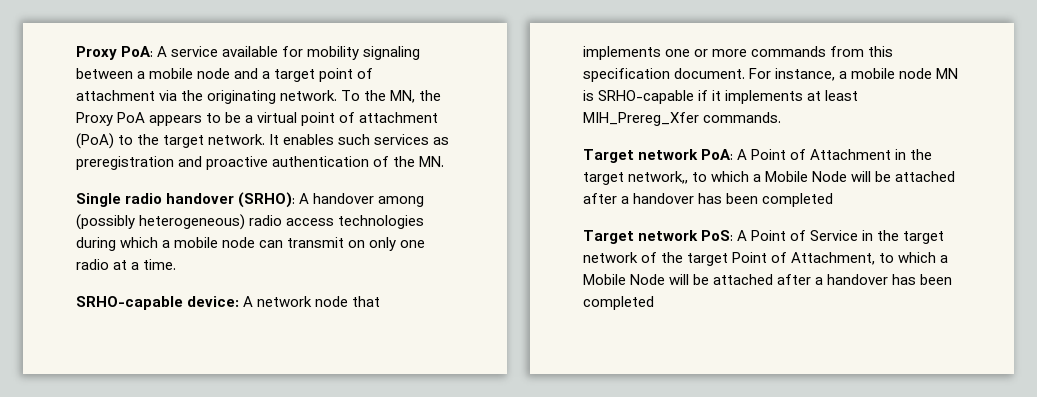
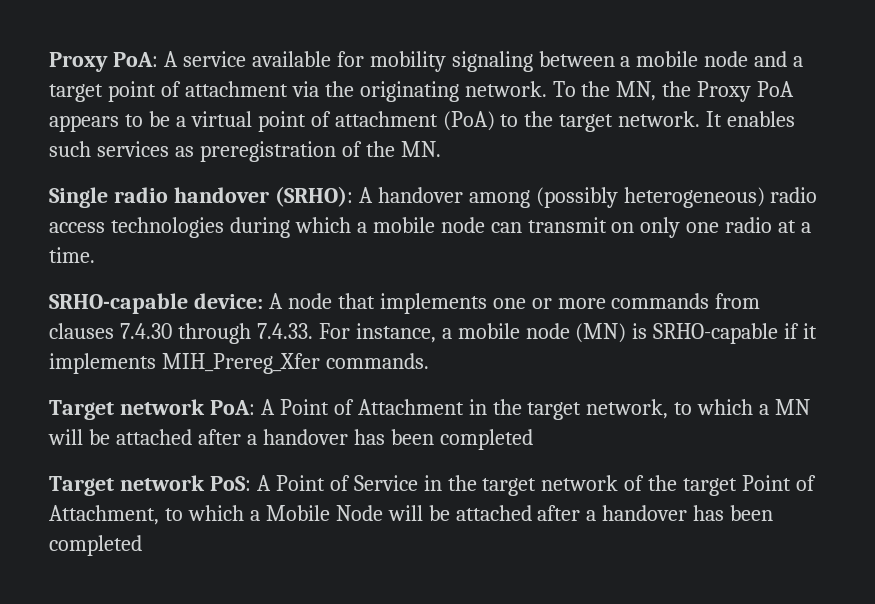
- It enables such services as preregistration and proactive authentication of the MN.
+ It enables such services as preregistration of the MN.
- SRHO-capable device: A network node that implements one or more commands from this specification document. For instance, a mobile node MN is SRHO-capable if it implements at least MIH_Prereg_Xfer commands.
+ SRHO-capable device: A node that implements one or more commands from clauses 7.4.30 through 7.4.33. For instance, a mobile node (MN) is SRHO-capable if it implements MIH_Prereg_Xfer commands.
- Target network PoA: A Point of Attachment in the target network,, to which a Mobile Node will be attached after a handover has been completed
+ Target network PoA: A Point of Attachment in the target network, to which a MN will be attached after a handover has been completed

